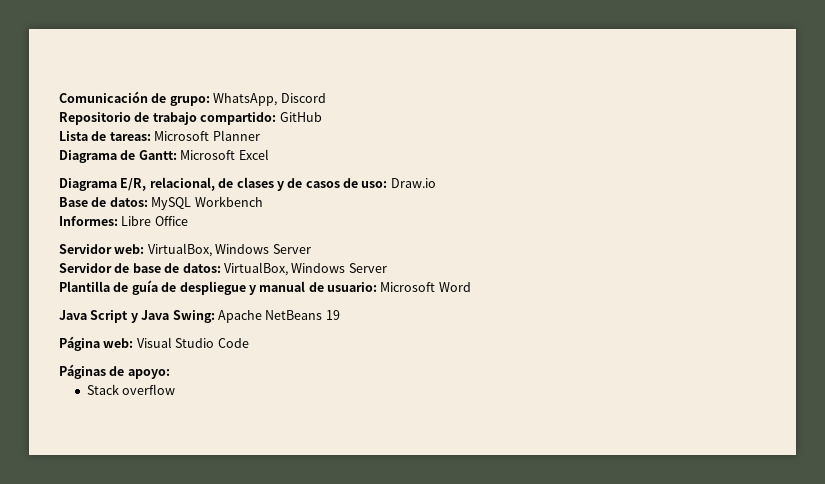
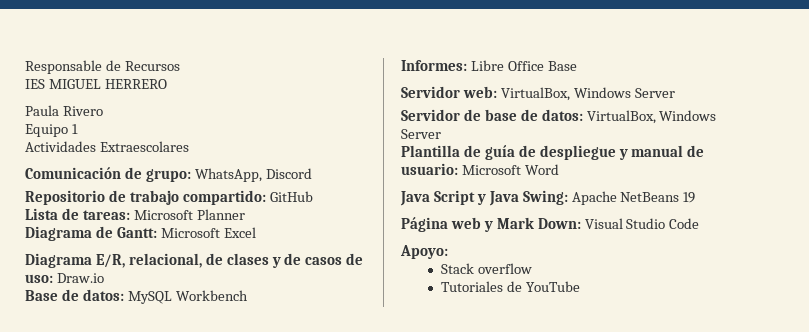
+ Responsable de Recursos
+ IES MIGUEL HERRERO
+ Paula Rivero
+ Equipo 1
+ Actividades Extraescolares
- Informes: Libre Office
+ Informes: Libre Office Base
- Página web: Visual Studio Code
+ Página web y Mark Down: Visual Studio Code
- Páginas de apoyo:
+ Apoyo:
+ Tutoriales de YouTube

